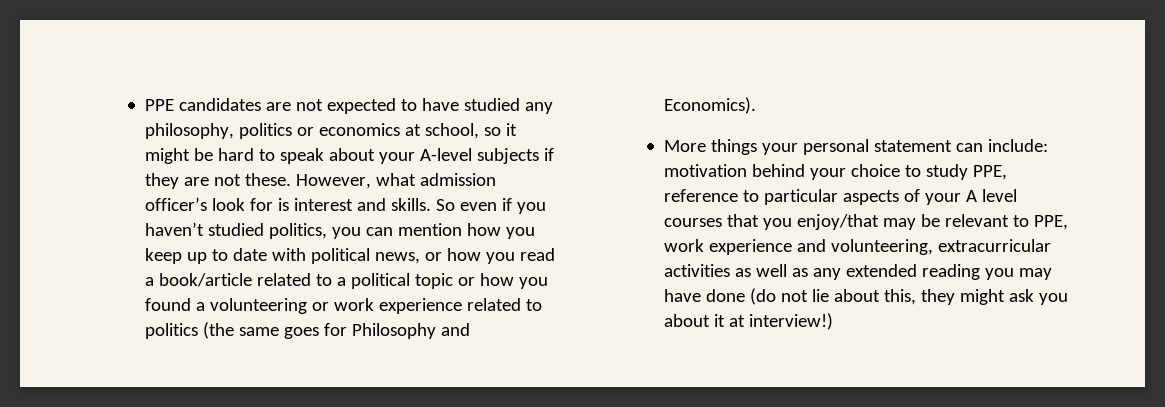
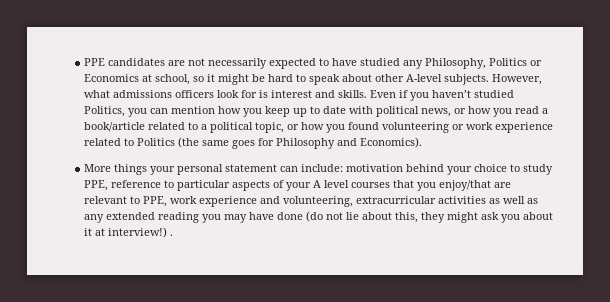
- PPE candidates are not expected to have studied any philosophy, politics or economics at school, so it might be hard to speak about your A-level subjects if they are not these. However, what admission officer’s look for is interest and skills.
+ PPE candidates are not necessarily expected to have studied any Philosophy, Politics or Economics at school, so it might be hard to speak about other A-level subjects. However, what admissions officers look for is interest and skills.
- So even if you haven’t studied politics, you can mention how you keep up to date with political news, or how you read a book/article related to a political topic or how you found a volunteering or work experience related to politics (the same goes for Philosophy and Economics).
+ Even if you haven’t studied Politics, you can mention how you keep up to date with political news, or how you read a book/article related to a political topic, or how you found volunteering or work experience related to Politics (the same goes for Philosophy and Economics).
- More things your personal statement can include: motivation behind your choice to study PPE, reference to particular aspects of your A level courses that you enjoy/that may be relevant to PPE, work experience and volunteering, extracurricular activities as well as any extended reading you may have done (do not lie about this, they might ask you about it at interview!)
+ More things your personal statement can include: motivation behind your choice to study PPE, reference to particular aspects of your A level courses that you enjoy/that are relevant to PPE, work experience and volunteering, extracurricular activities as well as any extended reading you may have done (do not lie about this, they might ask you about it at interview!) .

